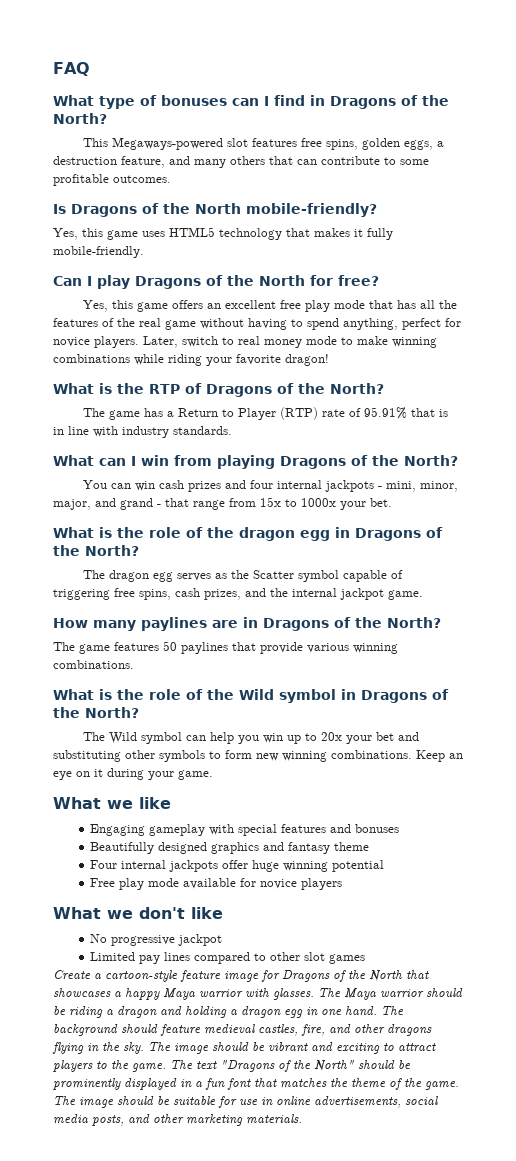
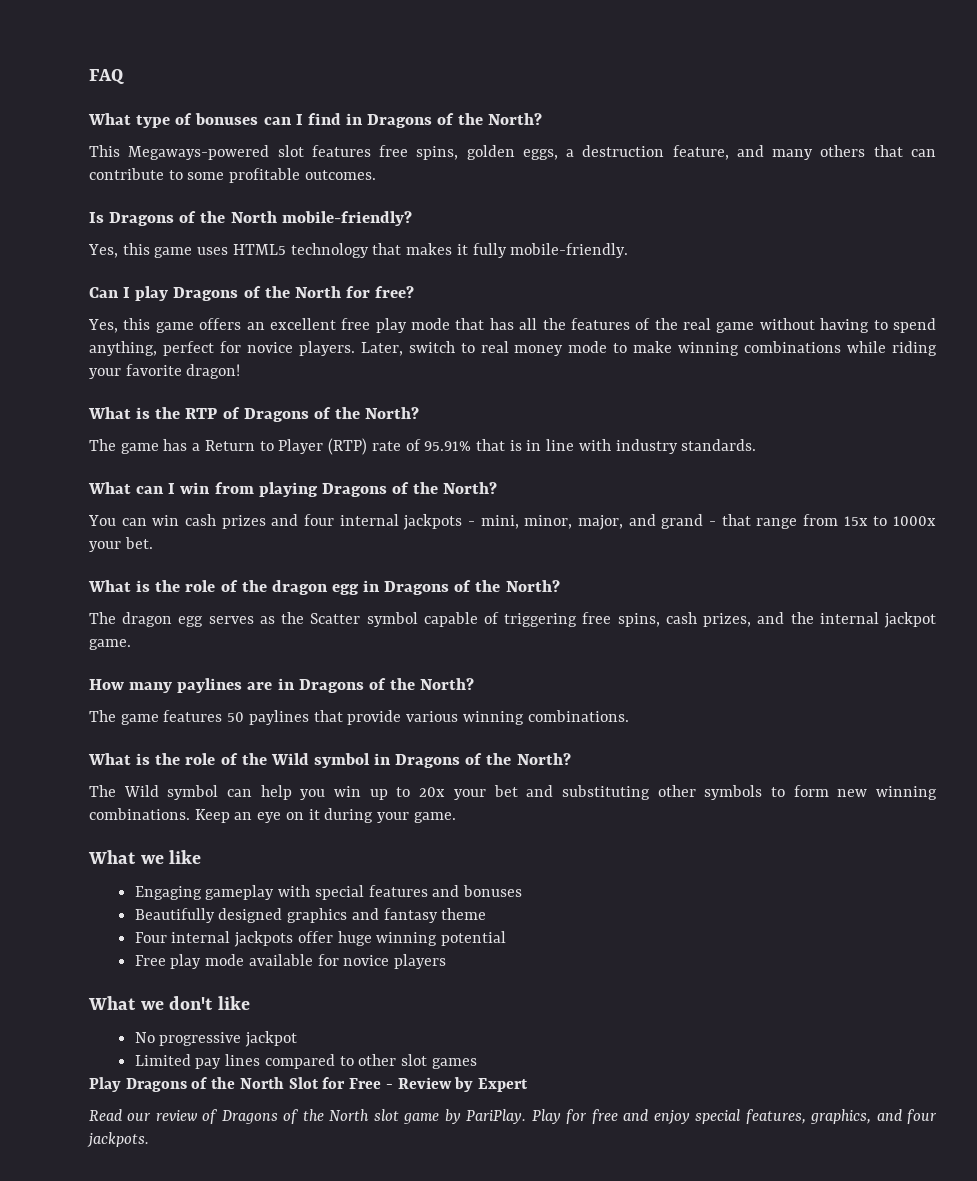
- Create a cartoon-style feature image for Dragons of the North that showcases a happy Maya warrior with glasses. The Maya warrior should be riding a dragon and holding a dragon egg in one hand. The background should feature medieval castles, fire, and other dragons flying in the sky. The image should be vibrant and exciting to attract players to the game. The text "Dragons of the North" should be prominently displayed in a fun font that matches the theme of the game. The image should be suitable for use in online advertisements, social media posts, and other marketing materials.
+ Play Dragons of the North Slot for Free - Review by Expert
+ Read our review of Dragons of the North slot game by PariPlay. Play for free and enjoy special features, graphics, and four jackpots.

